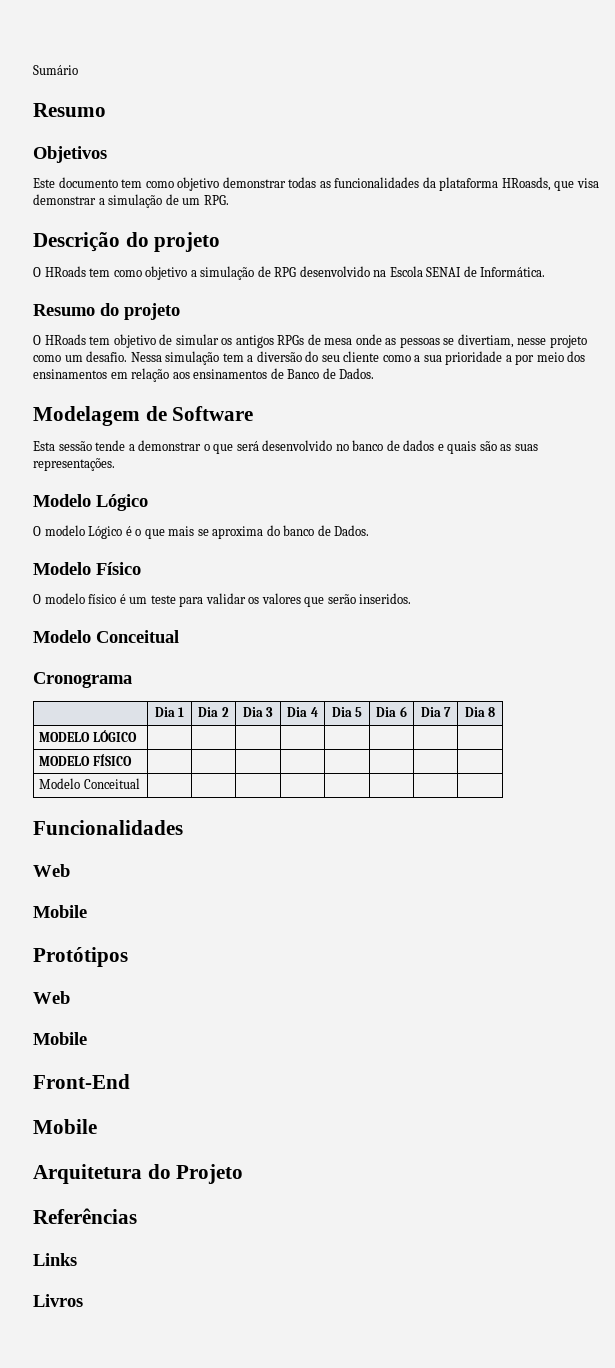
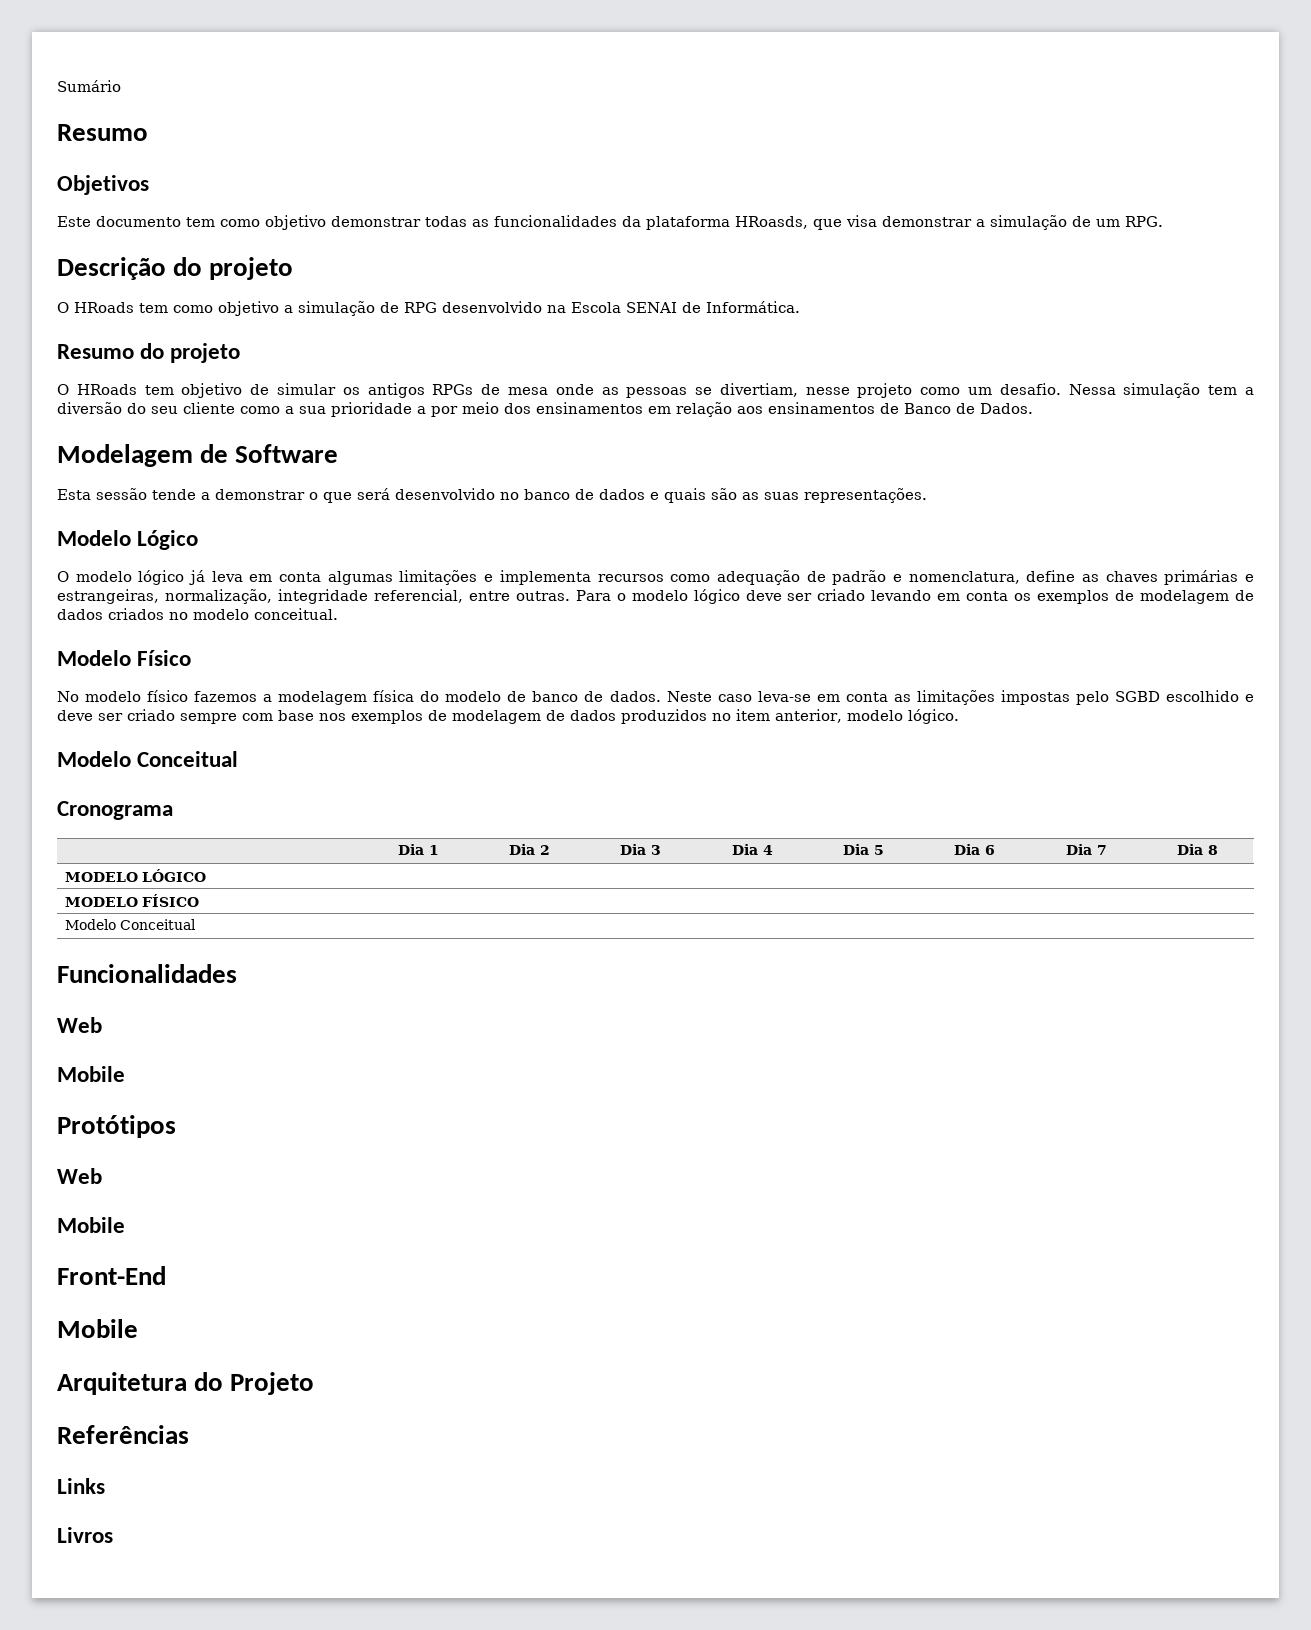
- O modelo Lógico é o que mais se aproxima do banco de Dados.
+ O modelo lógico já leva em conta algumas limitações e implementa recursos como adequação de padrão e nomenclatura, define as chaves primárias e estrangeiras, normalização, integridade referencial, entre outras. Para o modelo lógico deve ser criado levando em conta os exemplos de modelagem de dados criados no modelo conceitual.
- O modelo físico é um teste para validar os valores que serão inseridos.
+ No modelo físico fazemos a modelagem física do modelo de banco de dados. Neste caso leva-se em conta as limitações impostas pelo SGBD escolhido e deve ser criado sempre com base nos exemplos de modelagem de dados produzidos no item anterior, modelo lógico.

